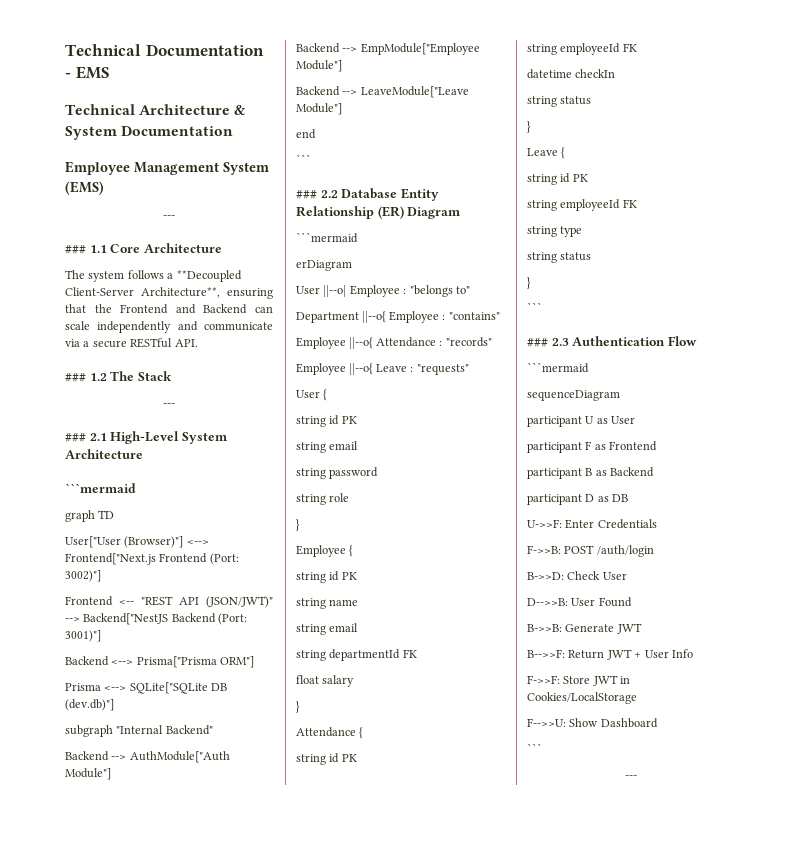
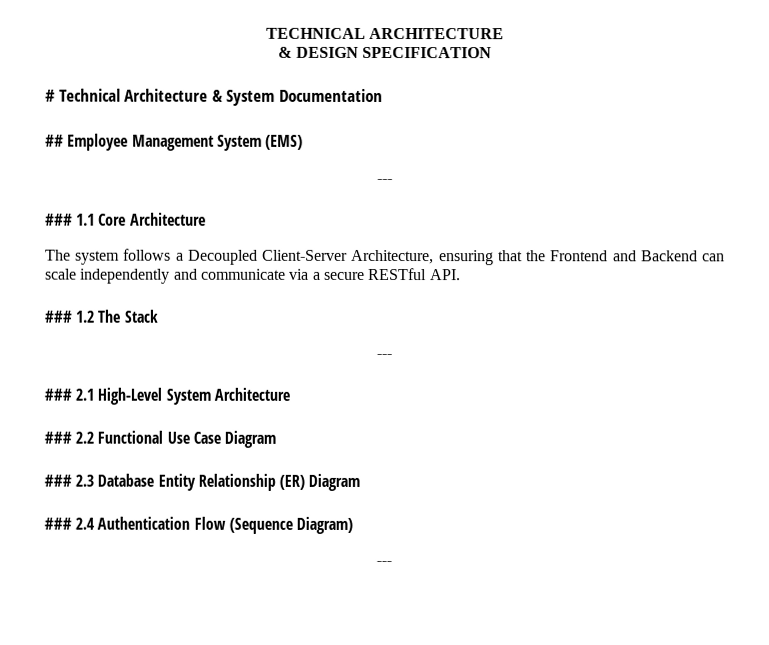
- Technical Documentation - EMS
- Technical Architecture & System Documentation
+ TECHNICAL ARCHITECTURE
+ & DESIGN SPECIFICATION
+ # Technical Architecture & System Documentation
- Employee Management System (EMS)
+ ## Employee Management System (EMS)
- The system follows a **Decoupled Client-Server Architecture**, ensuring that the Frontend and Backend can scale independently and communicate via a secure RESTful API.
+ The system follows a Decoupled Client-Server Architecture, ensuring that the Frontend and Backend can scale independently and communicate via a secure RESTful API.
  ### 2.1 High-Level System Architecture
- ```mermaid
- graph TD
- User["User (Browser)"] <--> Frontend["Next.js Frontend (Port: 3002)"]
- Frontend <-- "REST API (JSON/JWT)" --> Backend["NestJS Backend (Port: 3001)"]
- Backend <--> Prisma["Prisma ORM"]
- Prisma <--> SQLite["SQLite DB (dev.db)"]
- subgraph "Internal Backend"
- Backend --> AuthModule["Auth Module"]
- Backend --> EmpModule["Employee Module"]
- Backend --> LeaveModule["Leave Module"]
- end
- ```
- ### 2.2 Database Entity Relationship (ER) Diagram
- ```mermaid
- erDiagram
- User ||--o| Employee : "belongs to"
- Department ||--o{ Employee : "contains"
- Employee ||--o{ Attendance : "records"
- Employee ||--o{ Leave : "requests"
- User {
- string id PK
- string email
- string password
- string role
- }
- Employee {
- string id PK
- string name
- string email
- string departmentId FK
- float salary
- }
- Attendance {
- string id PK
- string employeeId FK
- datetime checkIn
- string status
- }
- Leave {
- string id PK
- string employeeId FK
- string type
- string status
- }
- ```
- ### 2.3 Authentication Flow
- ```mermaid
- sequenceDiagram
- participant U as User
- participant F as Frontend
- participant B as Backend
- participant D as DB
- U->>F: Enter Credentials
- F->>B: POST /auth/login
- B->>D: Check User
- D-->>B: User Found
- B->>B: Generate JWT
- B-->>F: Return JWT + User Info
- F->>F: Store JWT in Cookies/LocalStorage
- F-->>U: Show Dashboard
- ```
+ ### 2.2 Functional Use Case Diagram
+ ### 2.3 Database Entity Relationship (ER) Diagram
+ ### 2.4 Authentication Flow (Sequence Diagram)

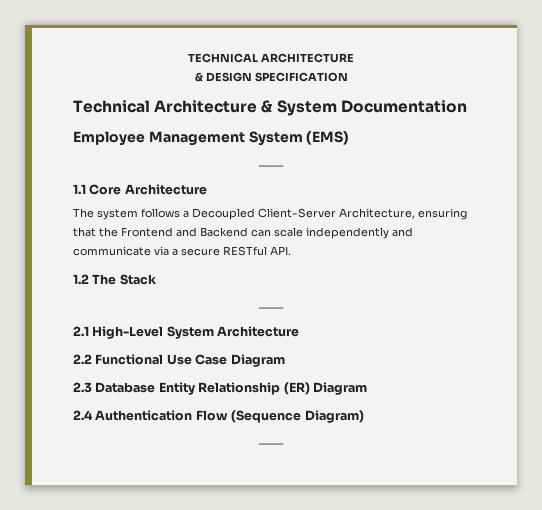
- # Technical Architecture & System Documentation
+ Technical Architecture & System Documentation
- ## Employee Management System (EMS)
- ---
- ### 1.1 Core Architecture
+ Employee Management System (EMS)
+ ____
+ 1.1 Core Architecture
- ### 1.2 The Stack
- ---
- ### 2.1 High-Level System Architecture
+ 1.2 The Stack
+ ____
+ 2.1 High-Level System Architecture
- ### 2.2 Functional Use Case Diagram
+ 2.2 Functional Use Case Diagram
- ### 2.3 Database Entity Relationship (ER) Diagram
+ 2.3 Database Entity Relationship (ER) Diagram
- ### 2.4 Authentication Flow (Sequence Diagram)
- ---
+ 2.4 Authentication Flow (Sequence Diagram)
+ ____

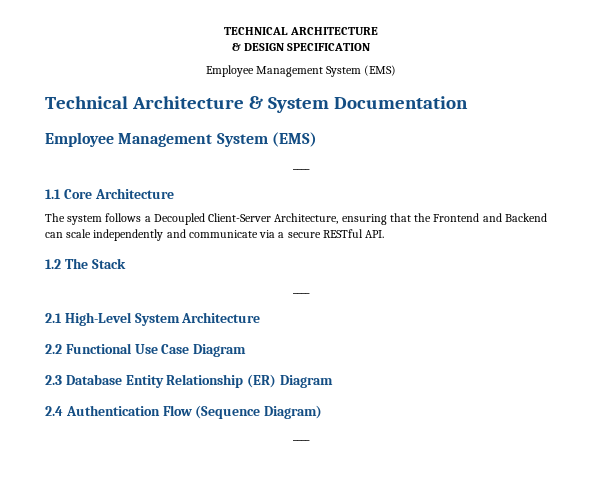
  & DESIGN SPECIFICATION
+ Employee Management System (EMS)

